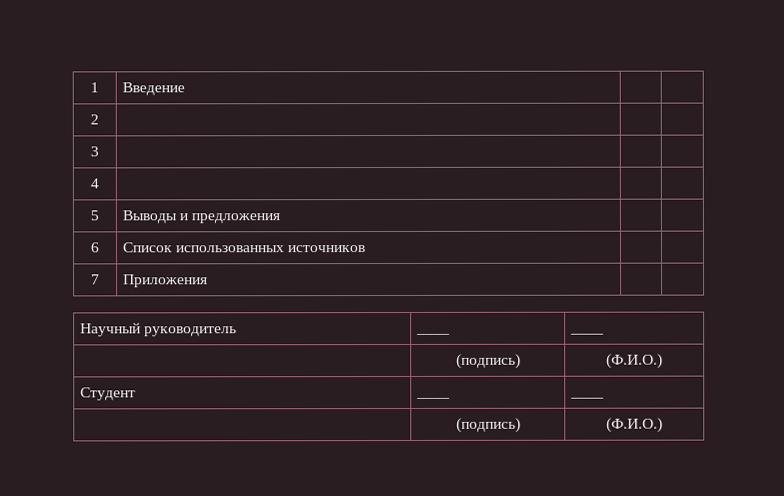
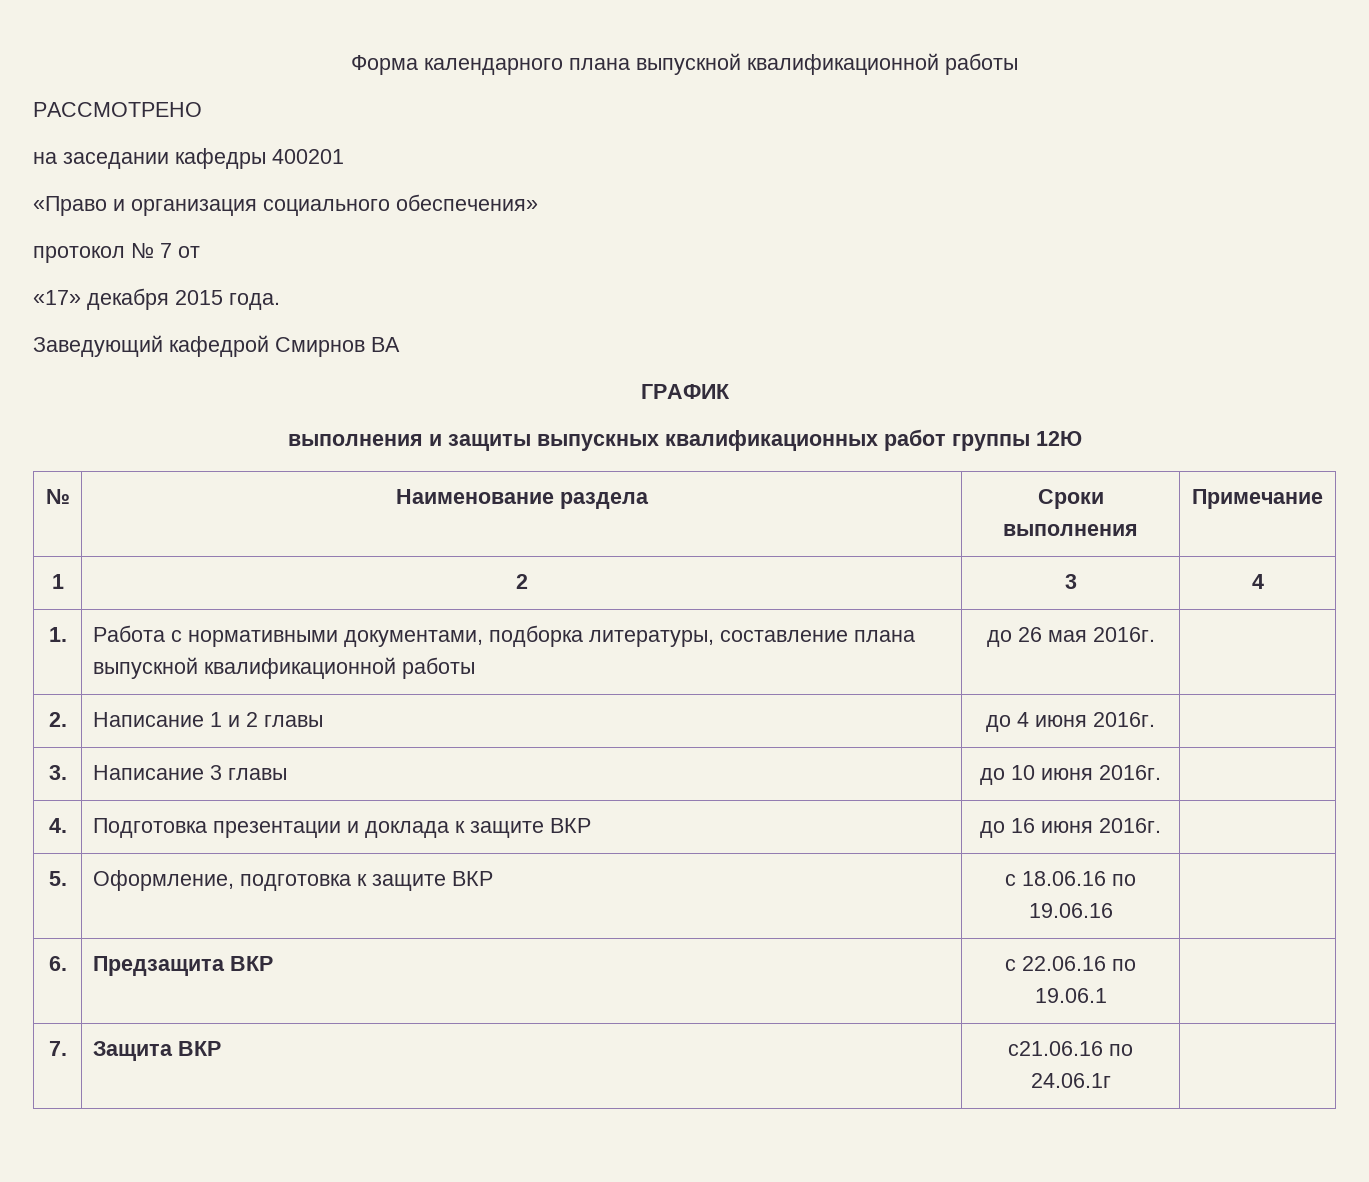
- 1 | Введение | |
- 2 | | |
- 3 | | |
- 4 | | |
- 5 | Выводы и предложения | |
- 6 | Список использованных источников | |
- 7 | Приложения | |
- Научный руководитель | ____ | ____
- | (подпись) | (Ф.И.О.)
- Студент | ____ | ____
- | (подпись) | (Ф.И.О.)
+ Форма календарного плана выпускной квалификационной работы
+ РАССМОТРЕНО
+ на заседании кафедры 400201
+ «Право и организация социального обеспечения»
+ протокол № 7 от
+ «17» декабря 2015 года.
+ Заведующий кафедрой Смирнов ВА
+ ГРАФИК
+ выполнения и защиты выпускных квалификационных работ группы 12Ю
+ № | Наименование раздела | Сроки выполнения | Примечание
+ 1 | 2 | 3 | 4
+ 1. | Работа с нормативными документами, подборка литературы, составление плана выпускной квалификационной работы | до 26 мая 2016г. |
+ 2. | Написание 1 и 2 главы | до 4 июня 2016г. |
+ 3. | Написание 3 главы | до 10 июня 2016г. |
+ 4. | Подготовка презентации и доклада к защите ВКР | до 16 июня 2016г. |
+ 5. | Оформление, подготовка к защите ВКР | с 18.06.16 по 19.06.16 |
+ 6. | Предзащита ВКР | с 22.06.16 по 19.06.1 |
+ 7. | Защита ВКР | с21.06.16 по 24.06.1г |

